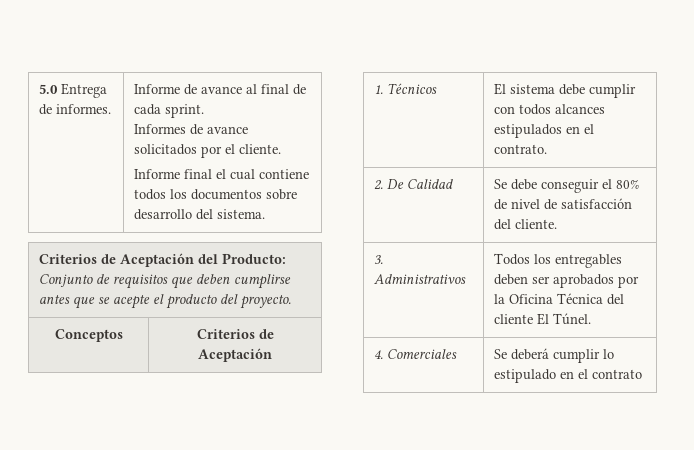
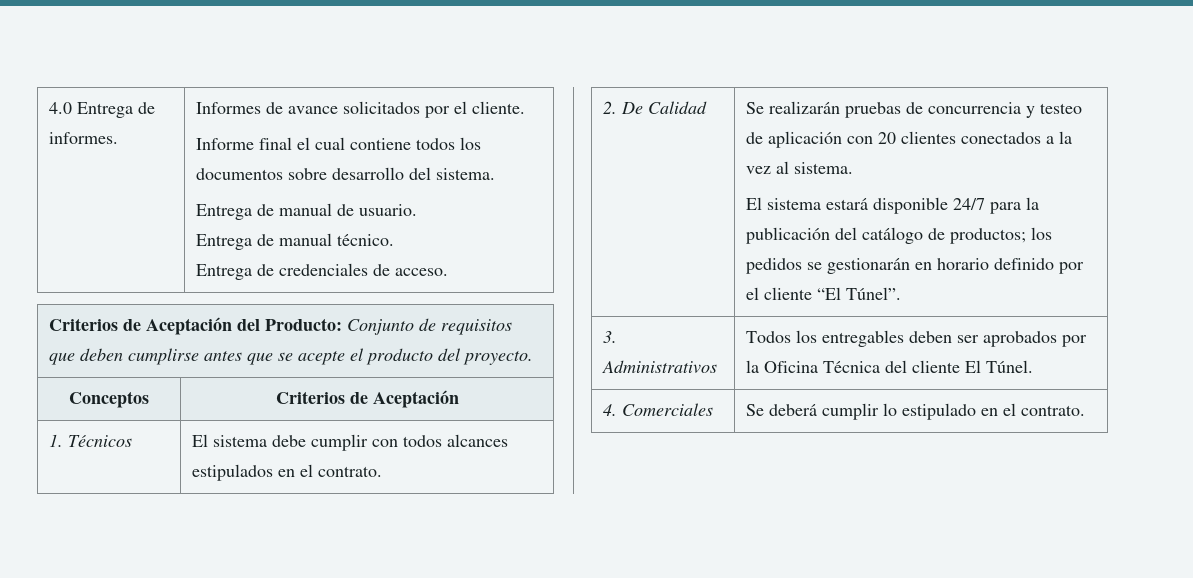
- 5.0 Entrega de informes. | Informe de avance al final de cada sprint.
- Informes de avance solicitados por el cliente.
+ 4.0 Entrega de informes. | Informes de avance solicitados por el cliente.
  Informe final el cual contiene todos los documentos sobre desarrollo del sistema.
+ Entrega de manual de usuario.
+ Entrega de manual técnico.
+ Entrega de credenciales de acceso.
- Se debe conseguir el 80% de nivel de satisfacción del cliente.
+ Se realizarán pruebas de concurrencia y testeo de aplicación con 20 clientes conectados a la vez al sistema.
+ El sistema estará disponible 24/7 para la publicación del catálogo de productos; los pedidos se gestionarán en horario definido por el cliente “El Túnel”.
- 4. Comerciales | Se deberá cumplir lo estipulado en el contrato
+ 4. Comerciales | Se deberá cumplir lo estipulado en el contrato.

